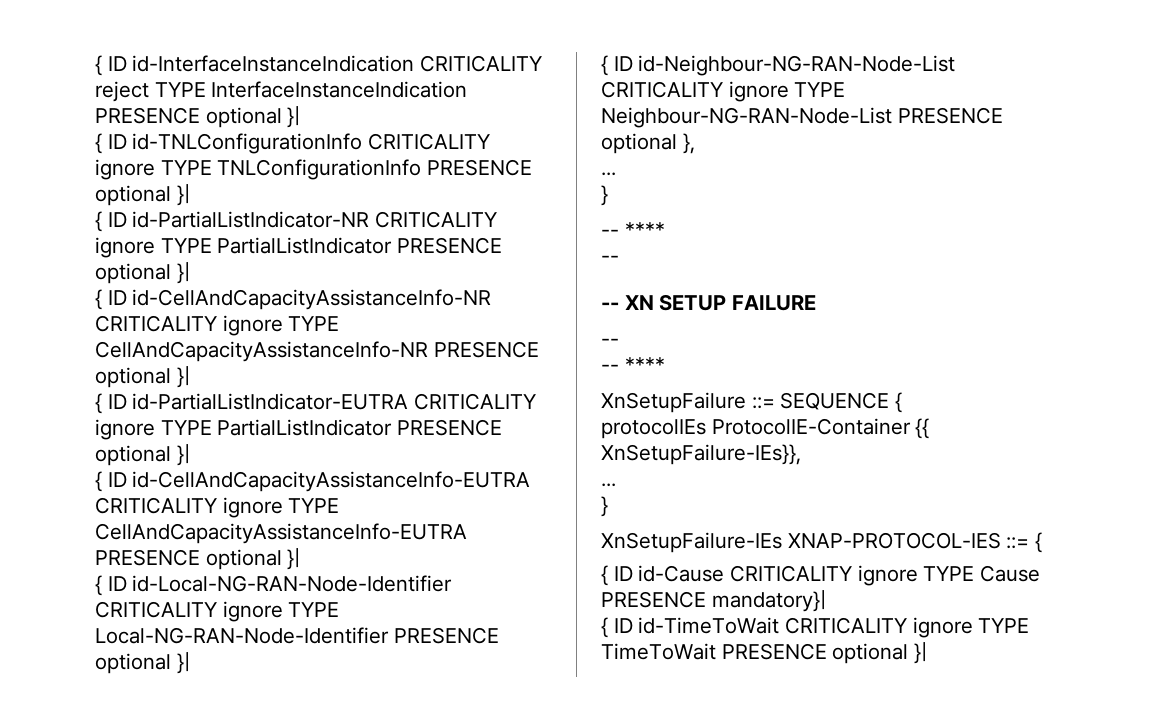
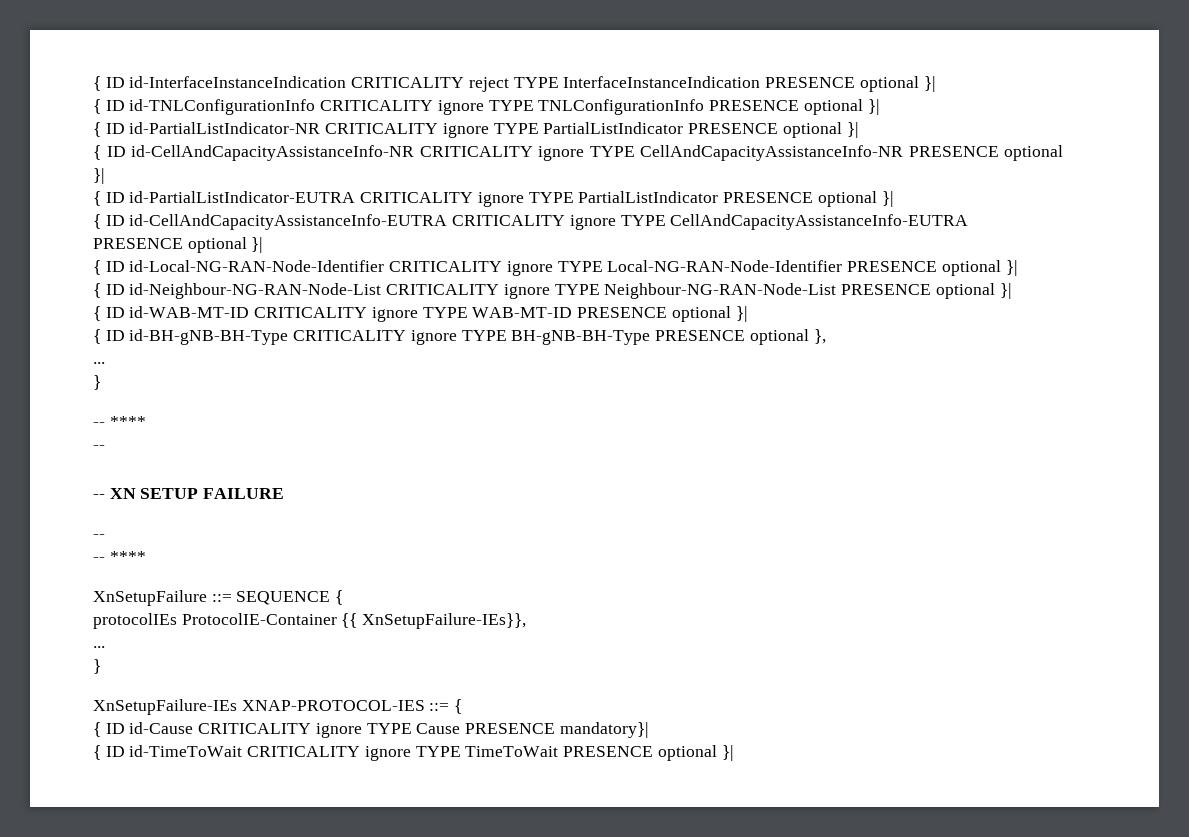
- { ID id-Neighbour-NG-RAN-Node-List CRITICALITY ignore TYPE Neighbour-NG-RAN-Node-List PRESENCE optional },
+ { ID id-Neighbour-NG-RAN-Node-List CRITICALITY ignore TYPE Neighbour-NG-RAN-Node-List PRESENCE optional }|
+ { ID id-WAB-MT-ID CRITICALITY ignore TYPE WAB-MT-ID PRESENCE optional }|
+ { ID id-BH-gNB-BH-Type CRITICALITY ignore TYPE BH-gNB-BH-Type PRESENCE optional },

